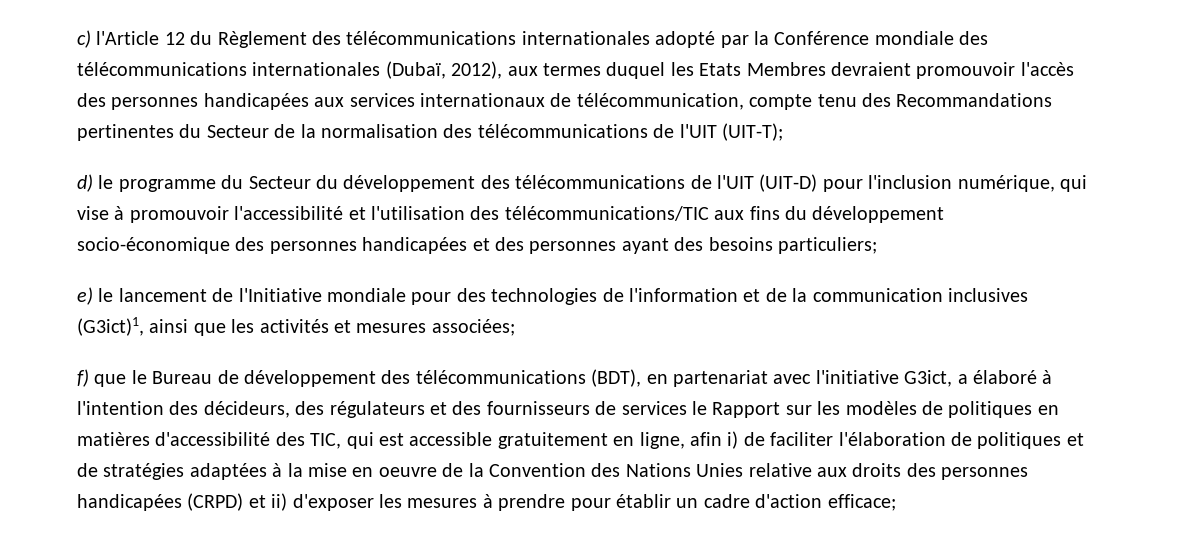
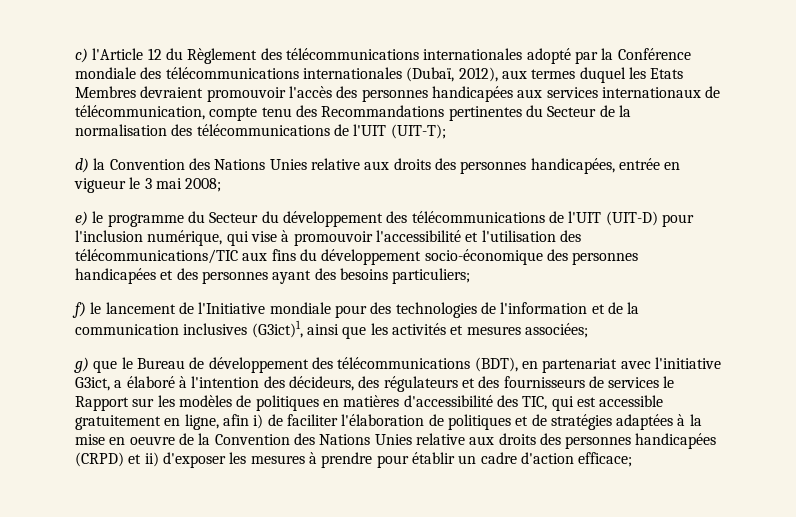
- d) le programme du Secteur du développement des télécommunications de l'UIT (UIT-D) pour l'inclusion numérique, qui vise à promouvoir l'accessibilité et l'utilisation des télécommunications/TIC aux fins du développement socio-économique des personnes handicapées et des personnes ayant des besoins particuliers;
+ d) la Convention des Nations Unies relative aux droits des personnes handicapées, entrée en vigueur le 3 mai 2008;
+ e) le programme du Secteur du développement des télécommunications de l'UIT (UIT-D) pour l'inclusion numérique, qui vise à promouvoir l'accessibilité et l'utilisation des télécommunications/TIC aux fins du développement socio-économique des personnes handicapées et des personnes ayant des besoins particuliers;
- e) le lancement de l'Initiative mondiale pour des technologies de l'information et de la communication inclusives (G3ict)1, ainsi que les activités et mesures associées;
+ f) le lancement de l'Initiative mondiale pour des technologies de l'information et de la communication inclusives (G3ict)1, ainsi que les activités et mesures associées;
- f) que le Bureau de développement des télécommunications (BDT), en partenariat avec l'initiative G3ict, a élaboré à l'intention des décideurs, des régulateurs et des fournisseurs de services le Rapport sur les modèles de politiques en matières d'accessibilité des TIC, qui est accessible gratuitement en ligne, afin i) de faciliter l'élaboration de politiques et de stratégies adaptées à la mise en oeuvre de la Convention des Nations Unies relative aux droits des personnes handicapées (CRPD) et ii) d'exposer les mesures à prendre pour établir un cadre d'action efficace;
+ g) que le Bureau de développement des télécommunications (BDT), en partenariat avec l'initiative G3ict, a élaboré à l'intention des décideurs, des régulateurs et des fournisseurs de services le Rapport sur les modèles de politiques en matières d'accessibilité des TIC, qui est accessible gratuitement en ligne, afin i) de faciliter l'élaboration de politiques et de stratégies adaptées à la mise en oeuvre de la Convention des Nations Unies relative aux droits des personnes handicapées (CRPD) et ii) d'exposer les mesures à prendre pour établir un cadre d'action efficace;

